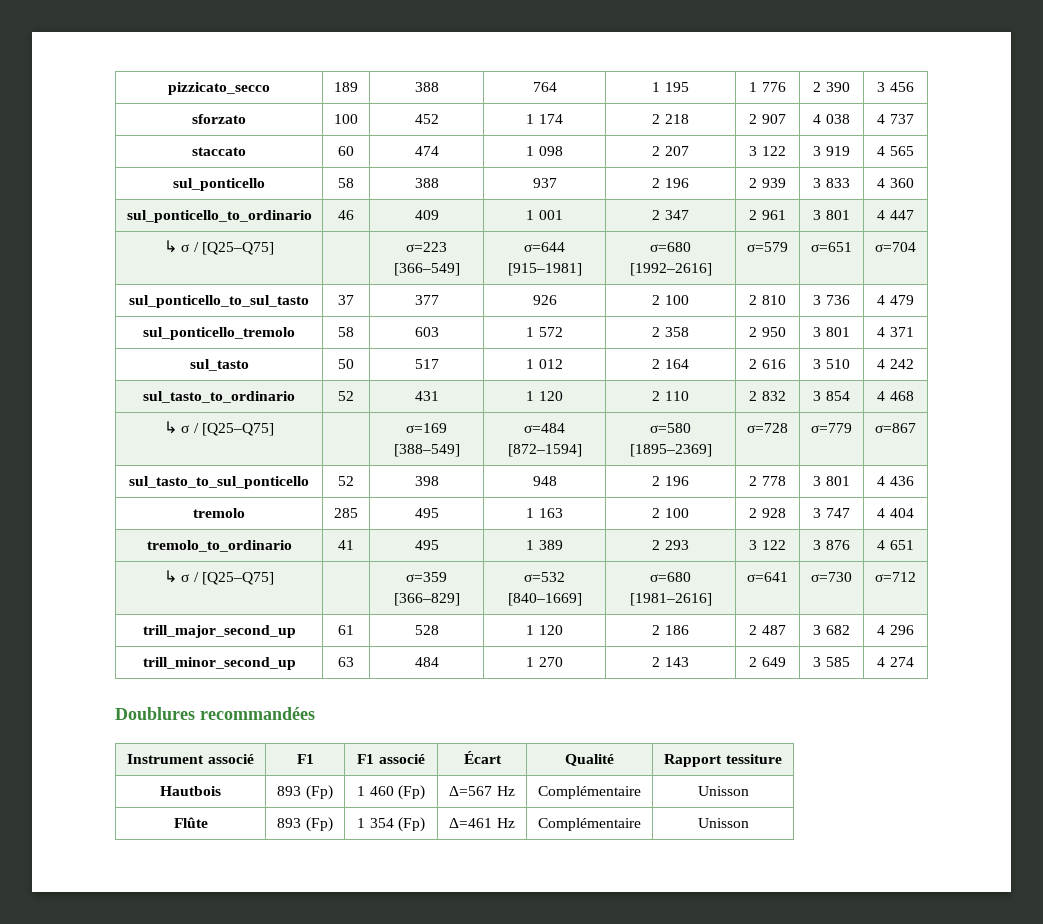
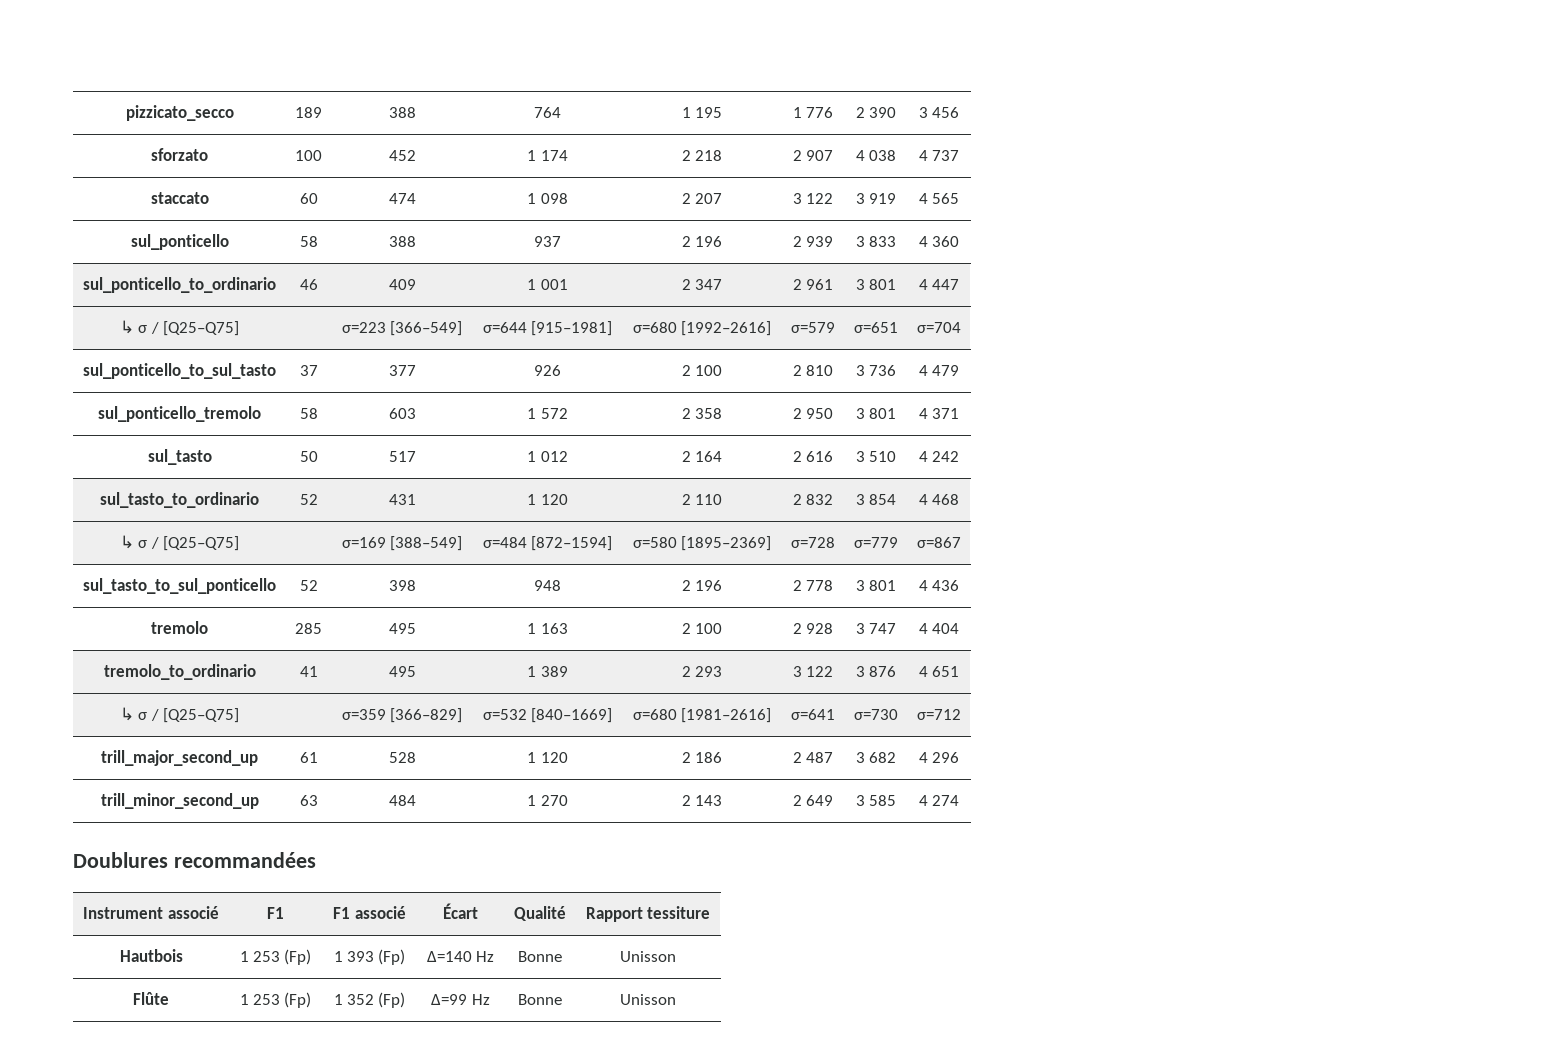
- Hautbois | 893 (Fp) | 1 460 (Fp) | Δ=567 Hz | Complémentaire | Unisson
+ Hautbois | 1 253 (Fp) | 1 393 (Fp) | Δ=140 Hz | Bonne | Unisson
- Flûte | 893 (Fp) | 1 354 (Fp) | Δ=461 Hz | Complémentaire | Unisson
+ Flûte | 1 253 (Fp) | 1 352 (Fp) | Δ=99 Hz | Bonne | Unisson

